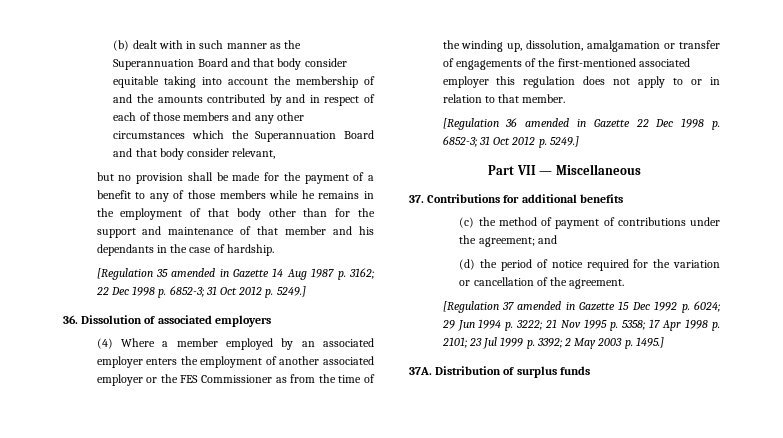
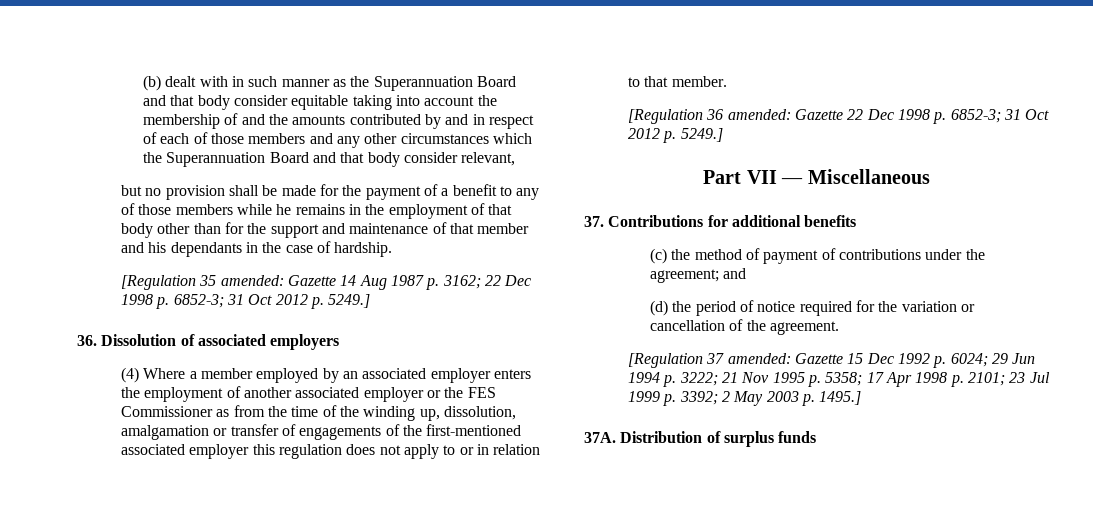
- [Regulation 35 amended in Gazette 14 Aug 1987 p. 3162; 22 Dec 1998 p. 6852-3; 31 Oct 2012 p. 5249.]
+ [Regulation 35 amended: Gazette 14 Aug 1987 p. 3162; 22 Dec 1998 p. 6852-3; 31 Oct 2012 p. 5249.]
- [Regulation 36 amended in Gazette 22 Dec 1998 p. 6852-3; 31 Oct 2012 p. 5249.]
+ [Regulation 36 amended: Gazette 22 Dec 1998 p. 6852-3; 31 Oct 2012 p. 5249.]
- [Regulation 37 amended in Gazette 15 Dec 1992 p. 6024; 29 Jun 1994 p. 3222; 21 Nov 1995 p. 5358; 17 Apr 1998 p. 2101; 23 Jul 1999 p. 3392; 2 May 2003 p. 1495.]
+ [Regulation 37 amended: Gazette 15 Dec 1992 p. 6024; 29 Jun 1994 p. 3222; 21 Nov 1995 p. 5358; 17 Apr 1998 p. 2101; 23 Jul 1999 p. 3392; 2 May 2003 p. 1495.]

